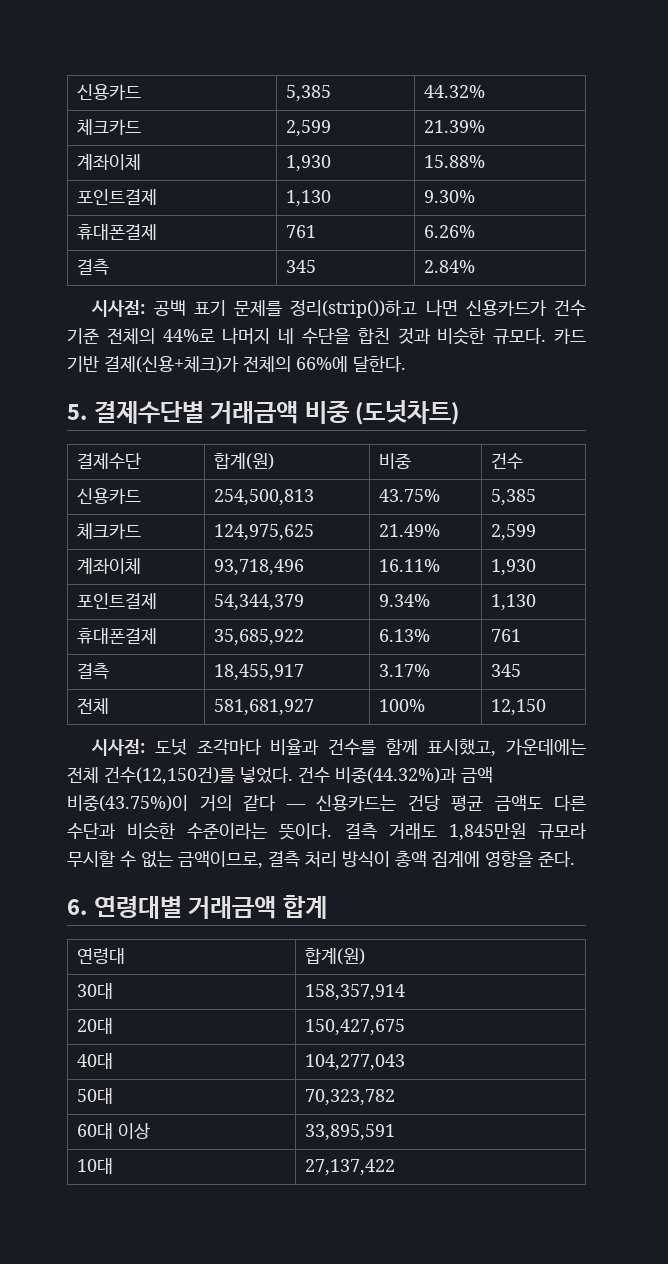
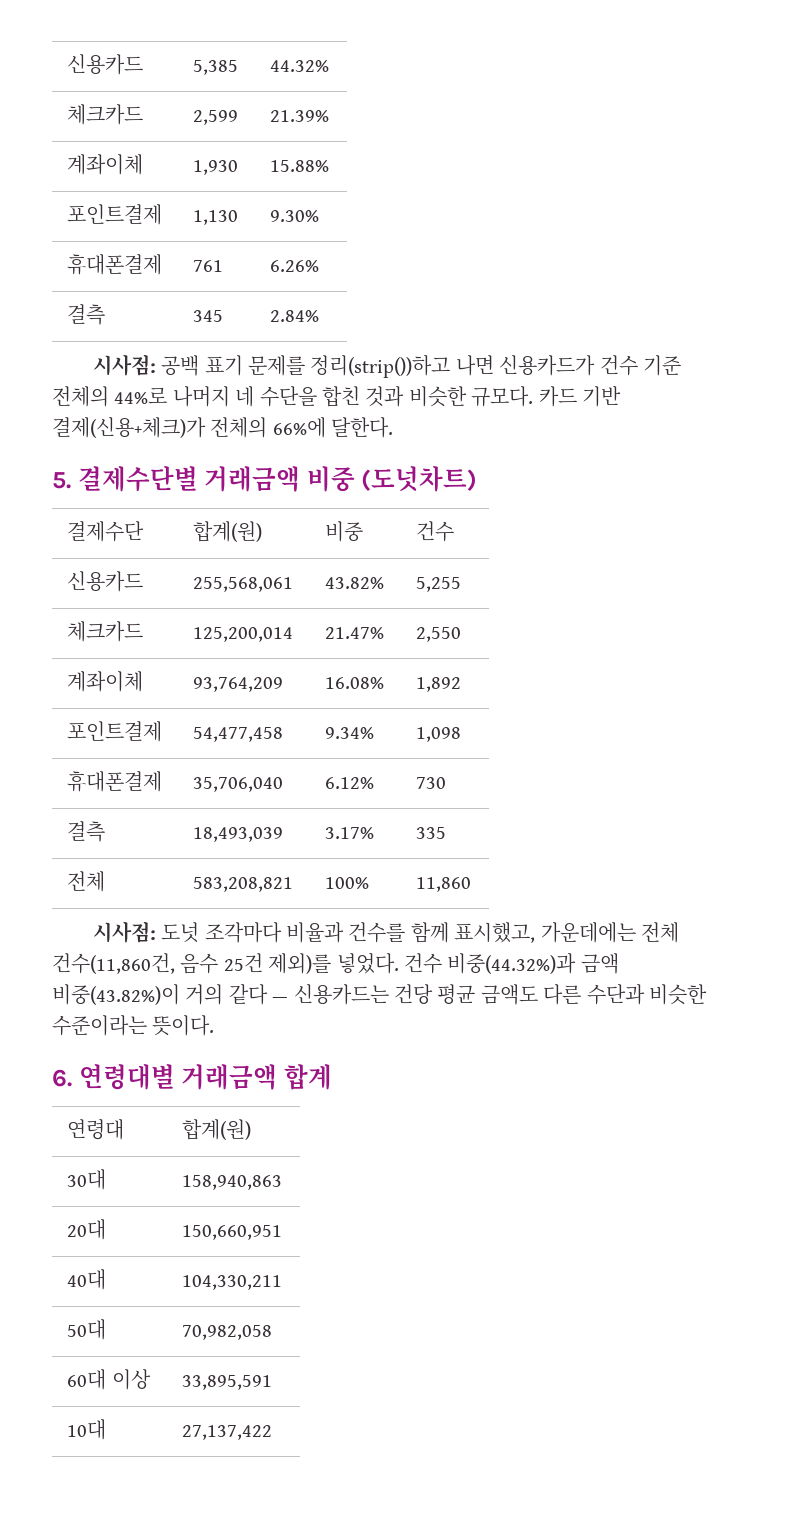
- 신용카드 | 254,500,813 | 43.75% | 5,385
- 체크카드 | 124,975,625 | 21.49% | 2,599
- 계좌이체 | 93,718,496 | 16.11% | 1,930
- 포인트결제 | 54,344,379 | 9.34% | 1,130
- 휴대폰결제 | 35,685,922 | 6.13% | 761
- 결측 | 18,455,917 | 3.17% | 345
+ 신용카드 | 255,568,061 | 43.82% | 5,255
+ 체크카드 | 125,200,014 | 21.47% | 2,550
+ 계좌이체 | 93,764,209 | 16.08% | 1,892
+ 포인트결제 | 54,477,458 | 9.34% | 1,098
+ 휴대폰결제 | 35,706,040 | 6.12% | 730
+ 결측 | 18,493,039 | 3.17% | 335
- 전체 | 581,681,927 | 100% | 12,150
+ 전체 | 583,208,821 | 100% | 11,860
- 시사점: 도넛 조각마다 비율과 건수를 함께 표시했고, 가운데에는 전체 건수(12,150건)를 넣었다.
+ 시사점: 도넛 조각마다 비율과 건수를 함께 표시했고, 가운데에는 전체 건수(11,860건, 음수 25건 제외)를 넣었다.
- 건수 비중(44.32%)과 금액 비중(43.75%)이 거의 같다 — 신용카드는 건당 평균 금액도 다른 수단과 비슷한 수준이라는 뜻이다. 결측 거래도 1,845만원 규모라 무시할 수 없는 금액이므로, 결측 처리 방식이 총액 집계에 영향을 준다.
+ 건수 비중(44.32%)과 금액 비중(43.82%)이 거의 같다 — 신용카드는 건당 평균 금액도 다른 수단과 비슷한 수준이라는 뜻이다.
- 30대 | 158,357,914
+ 30대 | 158,940,863
- 20대 | 150,427,675
+ 20대 | 150,660,951
- 40대 | 104,277,043
+ 40대 | 104,330,211
- 50대 | 70,323,782
+ 50대 | 70,982,058

